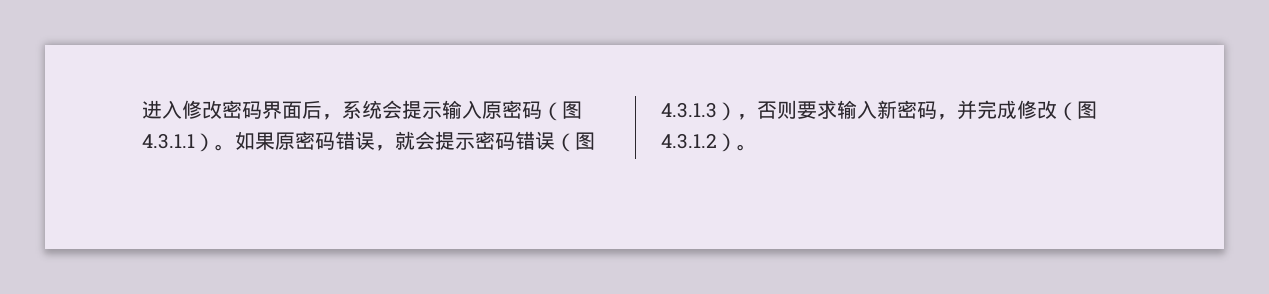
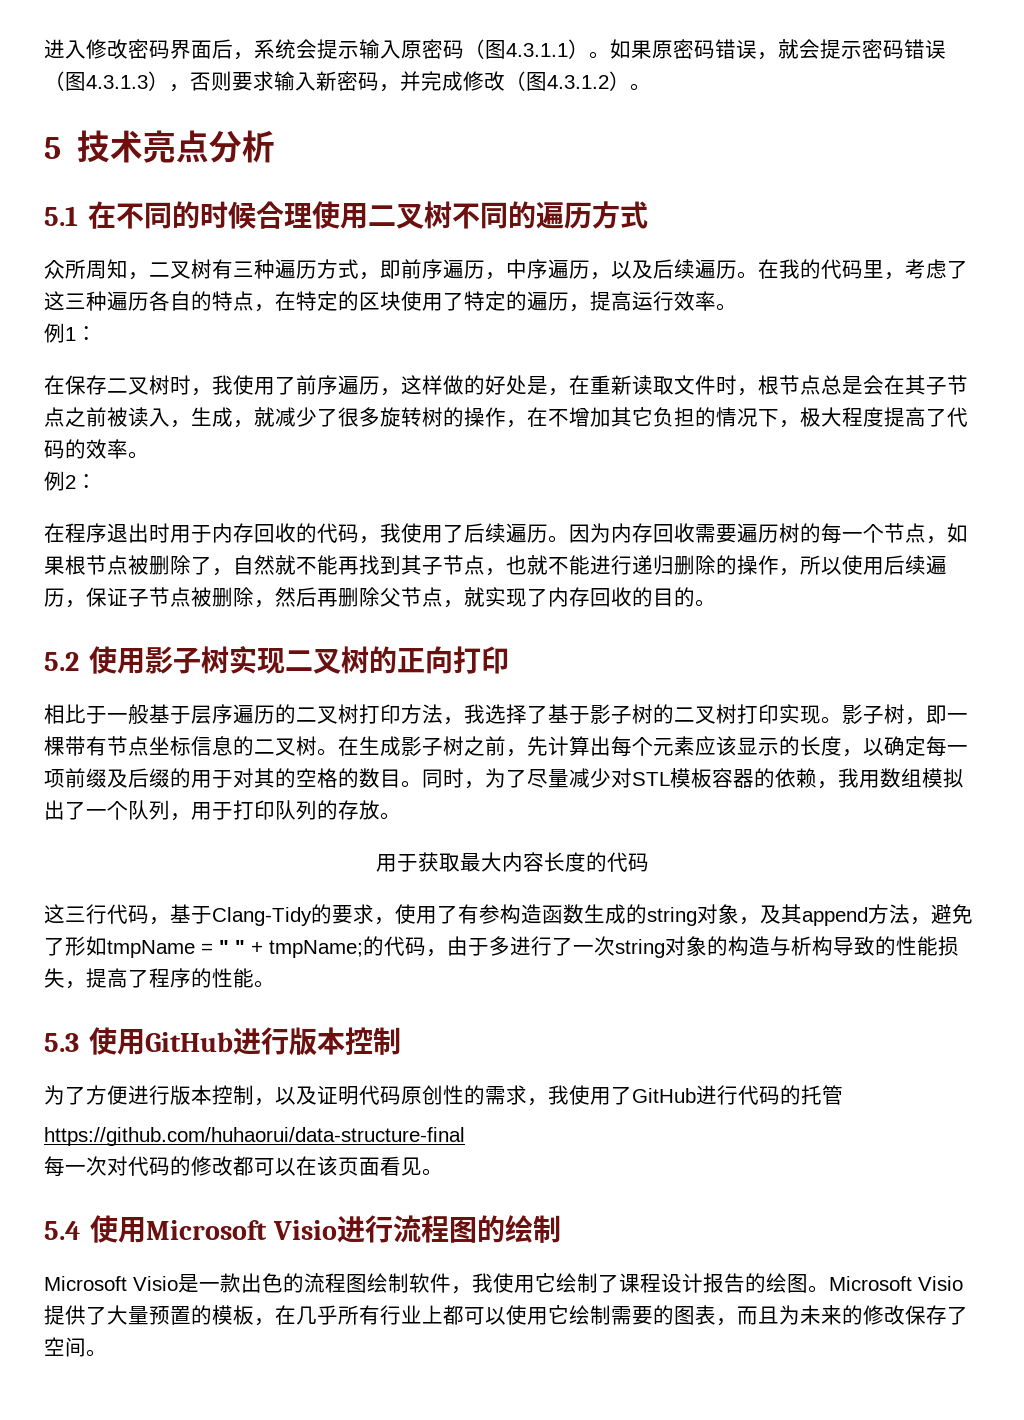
+ 5技术亮点分析
+ 5.1在不同的时候合理使用二叉树不同的遍历方式
+ 众所周知，二叉树有三种遍历方式，即前序遍历，中序遍历，以及后续遍历。在我的代码里，考虑了这三种遍历各自的特点，在特定的区块使用了特定的遍历，提高运行效率。
+ 例1：
+ 在保存二叉树时，我使用了前序遍历，这样做的好处是，在重新读取文件时，根节点总是会在其子节点之前被读入，生成，就减少了很多旋转树的操作，在不增加其它负担的情况下，极大程度提高了代码的效率。
+ 例2：
+ 在程序退出时用于内存回收的代码，我使用了后续遍历。因为内存回收需要遍历树的每一个节点，如果根节点被删除了，自然就不能再找到其子节点，也就不能进行递归删除的操作，所以使用后续遍历，保证子节点被删除，然后再删除父节点，就实现了内存回收的目的。
+ 5.2使用影子树实现二叉树的正向打印
+ 相比于一般基于层序遍历的二叉树打印方法，我选择了基于影子树的二叉树打印实现。影子树，即一棵带有节点坐标信息的二叉树。在生成影子树之前，先计算出每个元素应该显示的长度，以确定每一项前缀及后缀的用于对其的空格的数目。同时，为了尽量减少对STL模板容器的依赖，我用数组模拟出了一个队列，用于打印队列的存放。
+ 用于获取最大内容长度的代码
+ 这三行代码，基于Clang-Tidy的要求，使用了有参构造函数生成的string对象，及其append方法，避免了形如tmpName = " " + tmpName;的代码，由于多进行了一次string对象的构造与析构导致的性能损失，提高了程序的性能。
+ 5.3使用GitHub进行版本控制
+ 为了方便进行版本控制，以及证明代码原创性的需求，我使用了GitHub进行代码的托管
+ https://github.com/huhaorui/data-structure-final
+ 每一次对代码的修改都可以在该页面看见。
+ 5.4使用Microsoft Visio进行流程图的绘制
+ Microsoft Visio是一款出色的流程图绘制软件，我使用它绘制了课程设计报告的绘图。Microsoft Visio提供了大量预置的模板，在几乎所有行业上都可以使用它绘制需要的图表，而且为未来的修改保存了空间。

